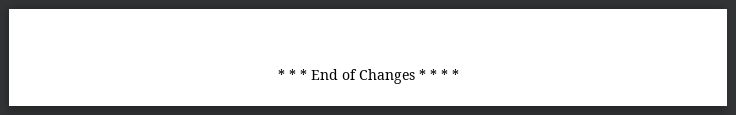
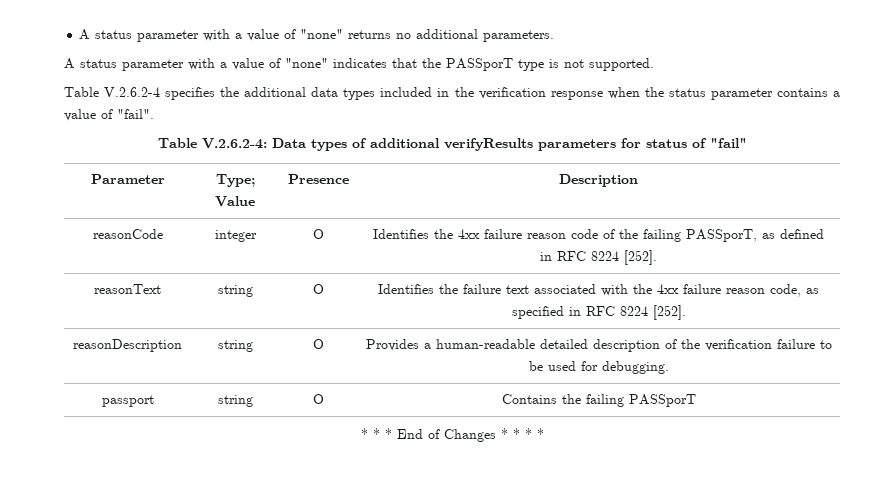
+ A status parameter with a value of "none" returns no additional parameters.
+ A status parameter with a value of "none" indicates that the PASSporT type is not supported.
+ Table V.2.6.2-4 specifies the additional data types included in the verification response when the status parameter contains a value of "fail".
+ Table V.2.6.2-4: Data types of additional verifyResults parameters for status of "fail"
+ Parameter | Type; Value | Presence | Description
+ reasonCode | integer | O | Identifies the 4xx failure reason code of the failing PASSporT, as defined in RFC 8224 [252].
+ reasonText | string | O | Identifies the failure text associated with the 4xx failure reason code, as specified in RFC 8224 [252].
+ reasonDescription | string | O | Provides a human-readable detailed description of the verification failure to be used for debugging.
+ passport | string | O | Contains the failing PASSporT

